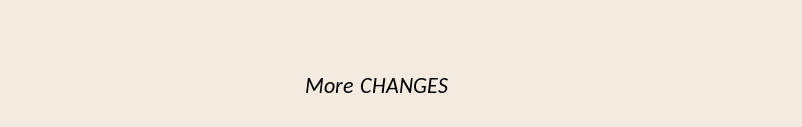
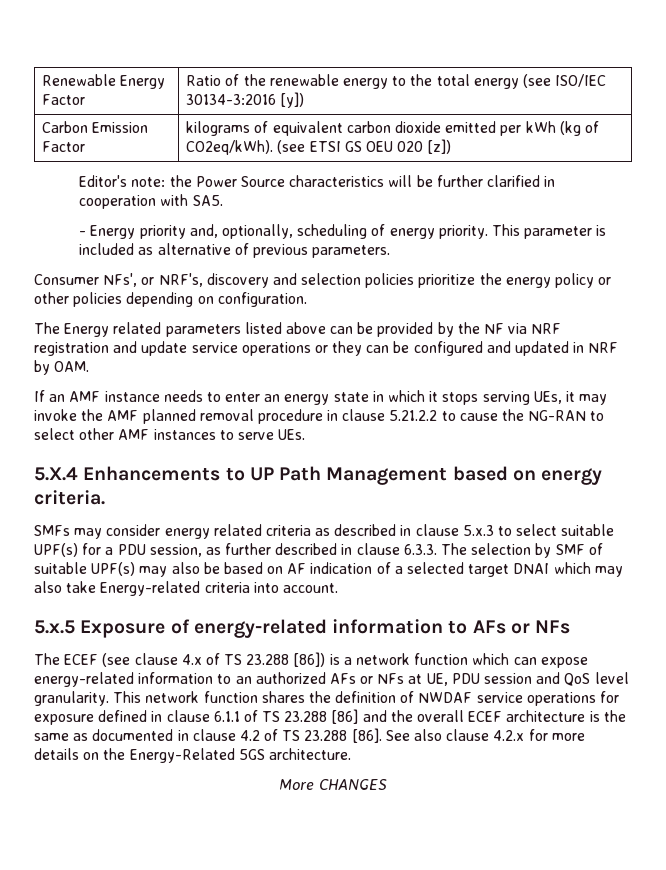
+ Renewable Energy Factor | Ratio of the renewable energy to the total energy (see ISO/IEC 30134-3:2016 [y])
+ Carbon Emission Factor | kilograms of equivalent carbon dioxide emitted per kWh (kg of CO2eq/kWh). (see ETSI GS OEU 020 [z])
+ Editor's note: the Power Source characteristics will be further clarified in cooperation with SA5.
+ - Energy priority and, optionally, scheduling of energy priority. This parameter is included as alternative of previous parameters.
+ Consumer NFs', or NRF's, discovery and selection policies prioritize the energy policy or other policies depending on configuration.
+ The Energy related parameters listed above can be provided by the NF via NRF registration and update service operations or they can be configured and updated in NRF by OAM.
+ If an AMF instance needs to enter an energy state in which it stops serving UEs, it may invoke the AMF planned removal procedure in clause 5.21.2.2 to cause the NG-RAN to select other AMF instances to serve UEs.
+ 5.X.4 Enhancements to UP Path Management based on energy criteria.
+ SMFs may consider energy related criteria as described in clause 5.x.3 to select suitable UPF(s) for a PDU session, as further described in clause 6.3.3. The selection by SMF of suitable UPF(s) may also be based on AF indication of a selected target DNAI which may also take Energy-related criteria into account.
+ 5.x.5 Exposure of energy-related information to AFs or NFs
+ The ECEF (see clause 4.x of TS 23.288 [86]) is a network function which can expose energy-related information to an authorized AFs or NFs at UE, PDU session and QoS level granularity. This network function shares the definition of NWDAF service operations for exposure defined in clause 6.1.1 of TS 23.288 [86] and the overall ECEF architecture is the same as documented in clause 4.2 of TS 23.288 [86]. See also clause 4.2.x for more details on the Energy-Related 5GS architecture.

